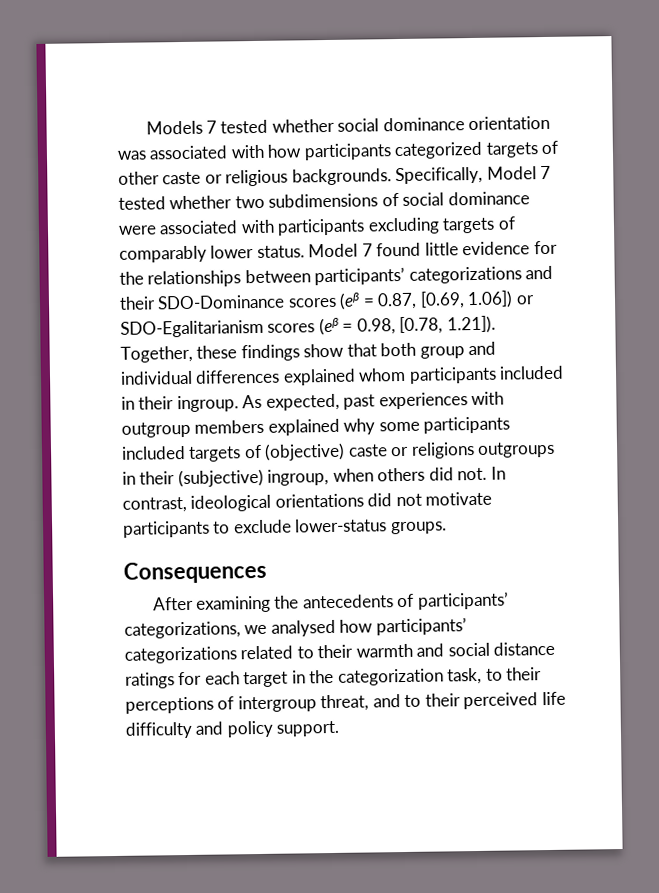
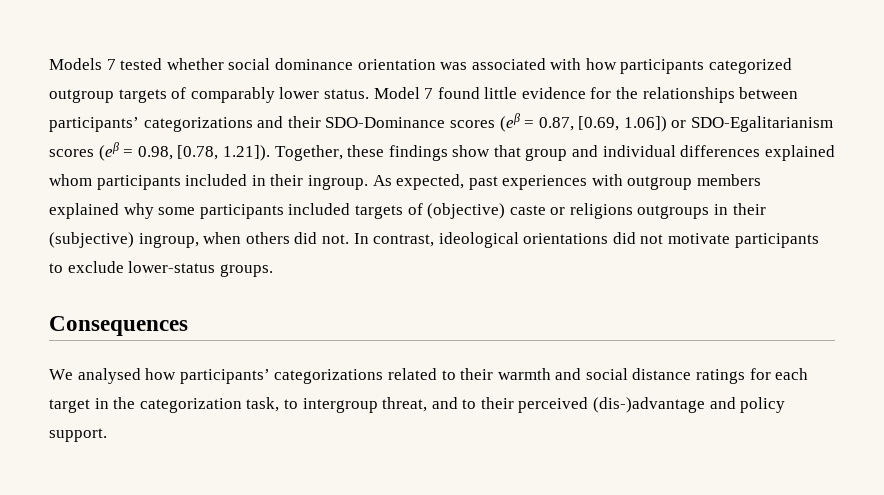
- Models 7 tested whether social dominance orientation was associated with how participants categorized targets of other caste or religious backgrounds. Specifically, Model 7 tested whether two subdimensions of social dominance were associated with participants excluding targets of comparably lower status.
+ Models 7 tested whether social dominance orientation was associated with how participants categorized outgroup targets of comparably lower status.
- Model 7 found little evidence for the relationships between participants’ categorizations and their SDO-Dominance scores (eβ = 0.87, [0.69, 1.06]) or SDO-Egalitarianism scores (eβ = 0.98, [0.78, 1.21]). Together, these findings show that both group and individual differences explained whom participants included in their ingroup.
+ Model 7 found little evidence for the relationships between participants’ categorizations and their SDO-Dominance scores (eβ = 0.87, [0.69, 1.06]) or SDO-Egalitarianism scores (eβ = 0.98, [0.78, 1.21]). Together, these findings show that group and individual differences explained whom participants included in their ingroup.
- After examining the antecedents of participants’ categorizations, we analysed how participants’ categorizations related to their warmth and social distance ratings for each target in the categorization task, to their perceptions of intergroup threat, and to their perceived life difficulty and policy support.
+ We analysed how participants’ categorizations related to their warmth and social distance ratings for each target in the categorization task, to intergroup threat, and to their perceived (dis-)advantage and policy support.

